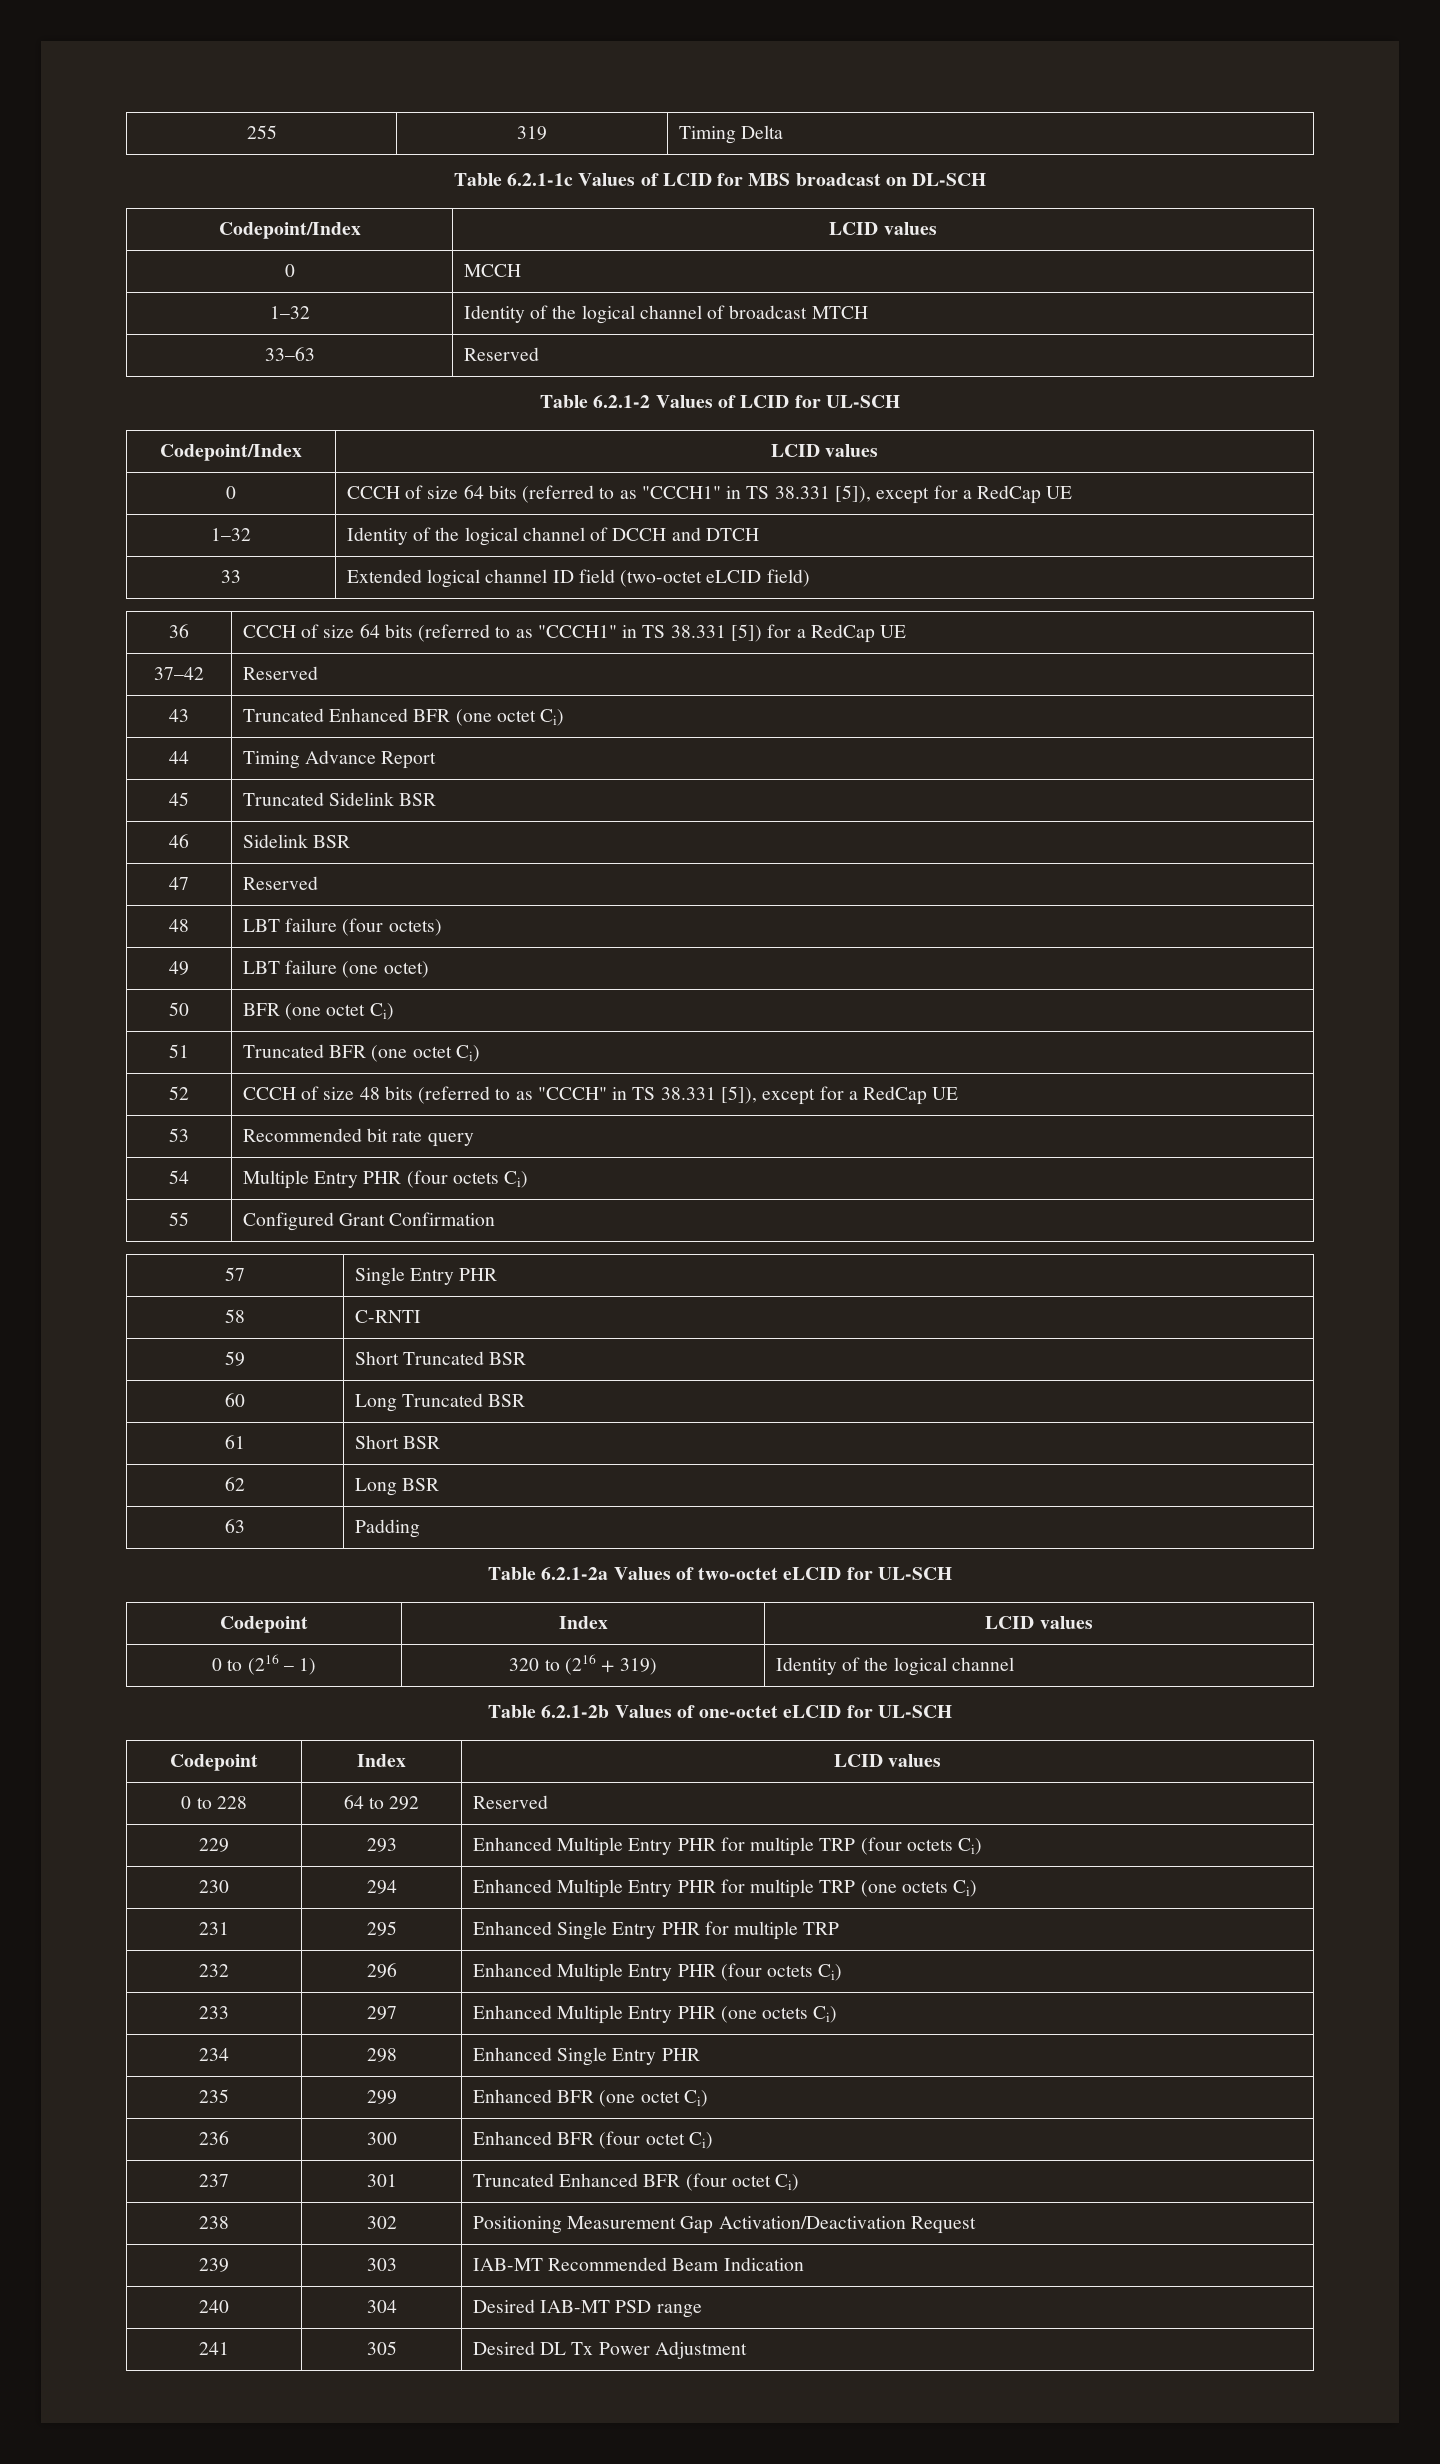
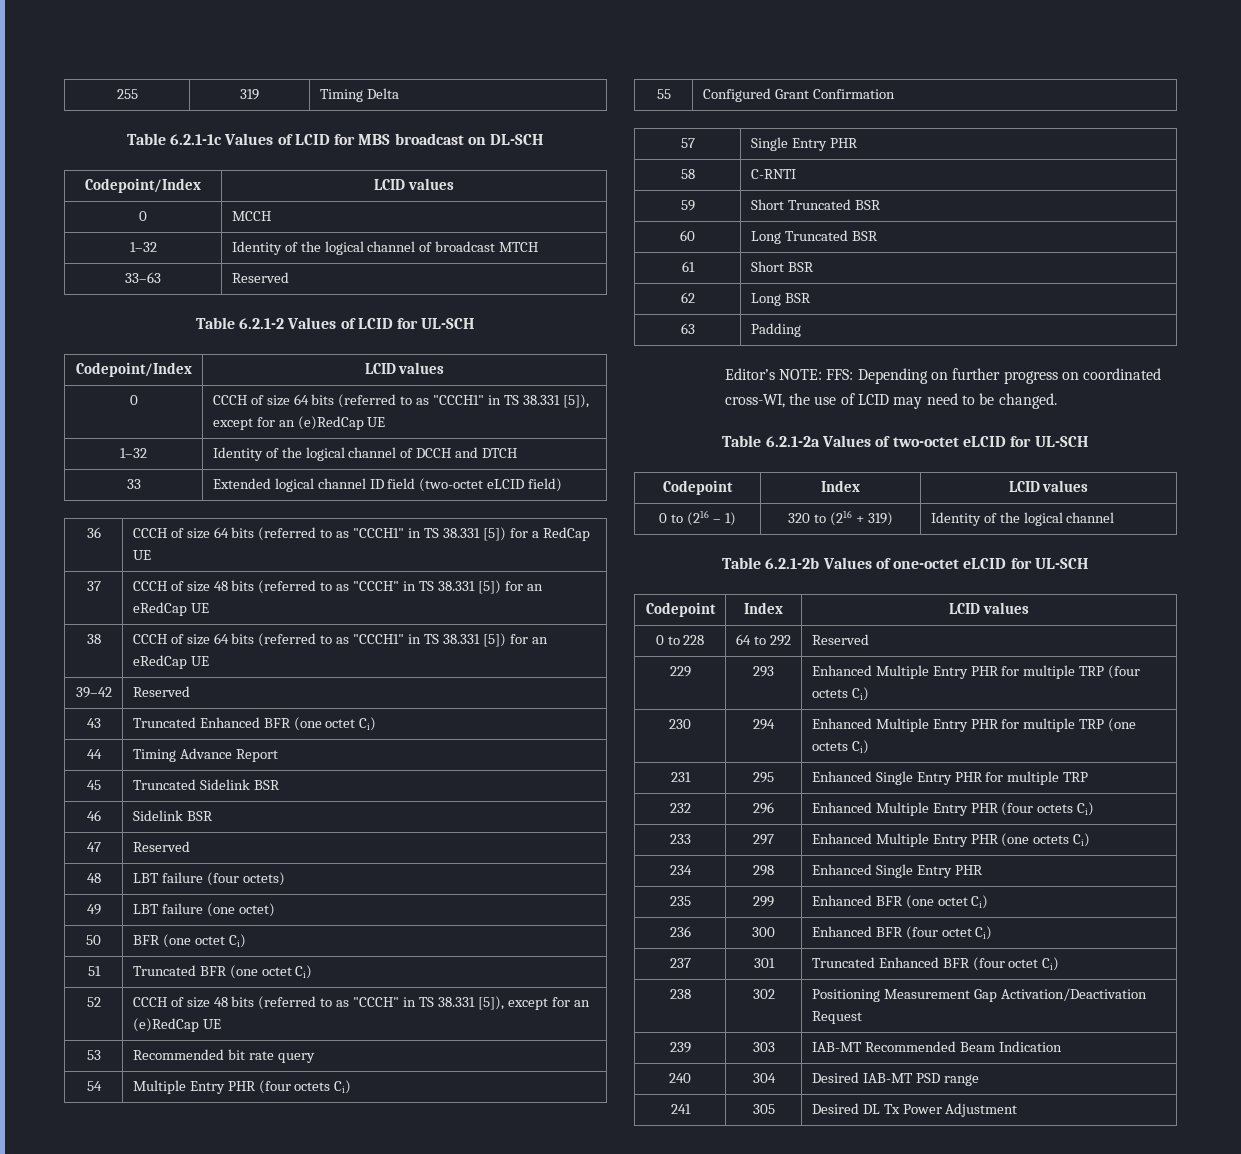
- 0 | CCCH of size 64 bits (referred to as "CCCH1" in TS 38.331 [5]), except for a RedCap UE
+ 0 | CCCH of size 64 bits (referred to as "CCCH1" in TS 38.331 [5]), except for an (e)RedCap UE
- 37–42 | Reserved
+ 37 | CCCH of size 48 bits (referred to as "CCCH" in TS 38.331 [5]) for an eRedCap UE
+ 38 | CCCH of size 64 bits (referred to as "CCCH1" in TS 38.331 [5]) for an eRedCap UE
+ 39–42 | Reserved
- 52 | CCCH of size 48 bits (referred to as "CCCH" in TS 38.331 [5]), except for a RedCap UE
+ 52 | CCCH of size 48 bits (referred to as "CCCH" in TS 38.331 [5]), except for an (e)RedCap UE
+ Editor’s NOTE: FFS: Depending on further progress on coordinated cross-WI, the use of LCID may need to be changed.

